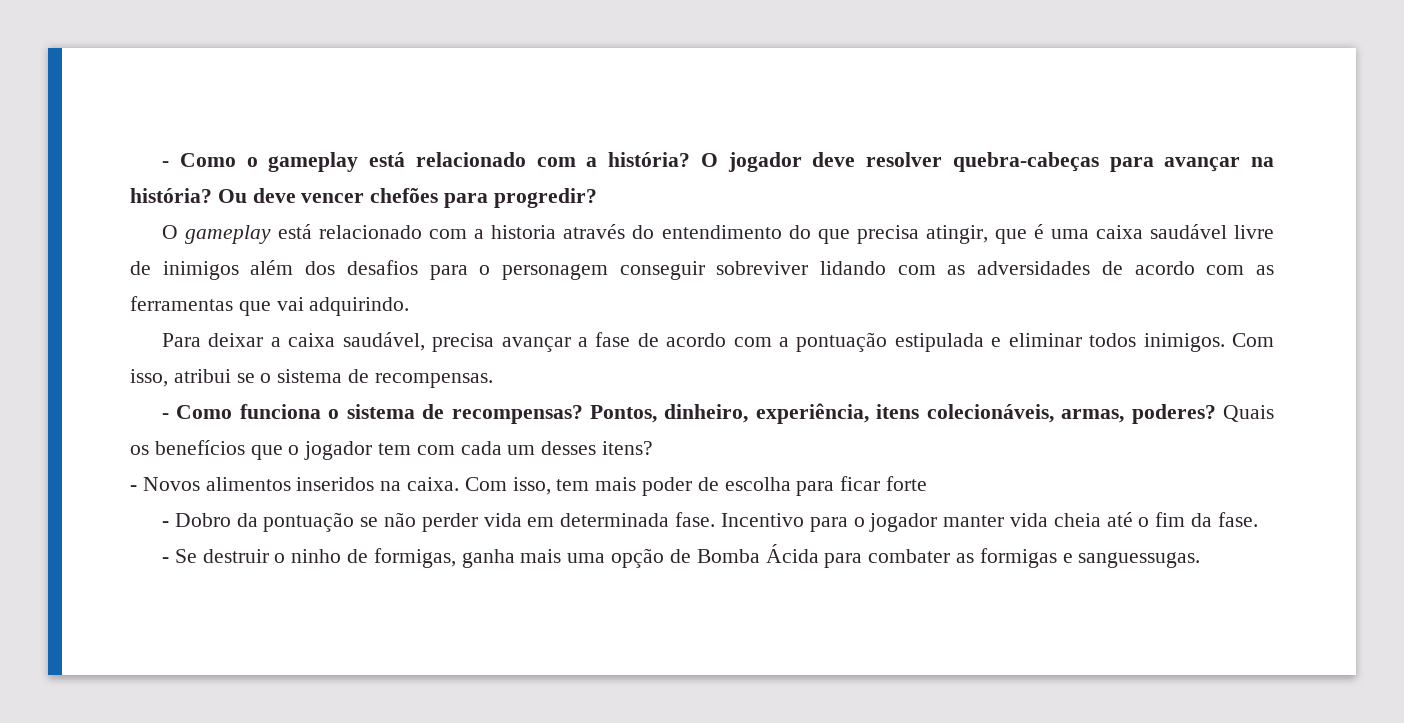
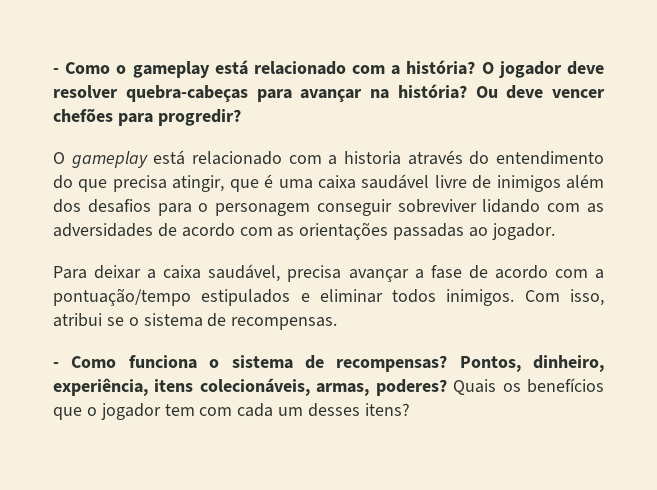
- O gameplay está relacionado com a historia através do entendimento do que precisa atingir, que é uma caixa saudável livre de inimigos além dos desafios para o personagem conseguir sobreviver lidando com as adversidades de acordo com as ferramentas que vai adquirindo.
+ O gameplay está relacionado com a historia através do entendimento do que precisa atingir, que é uma caixa saudável livre de inimigos além dos desafios para o personagem conseguir sobreviver lidando com as adversidades de acordo com as orientações passadas ao jogador.
- Para deixar a caixa saudável, precisa avançar a fase de acordo com a pontuação estipulada e eliminar todos inimigos.
+ Para deixar a caixa saudável, precisa avançar a fase de acordo com a pontuação/tempo estipulados e eliminar todos inimigos.
- - Novos alimentos inseridos na caixa. Com isso, tem mais poder de escolha para ficar forte
- - Dobro da pontuação se não perder vida em determinada fase. Incentivo para o jogador manter vida cheia até o fim da fase.
- - Se destruir o ninho de formigas, ganha mais uma opção de Bomba Ácida para combater as formigas e sanguessugas.

